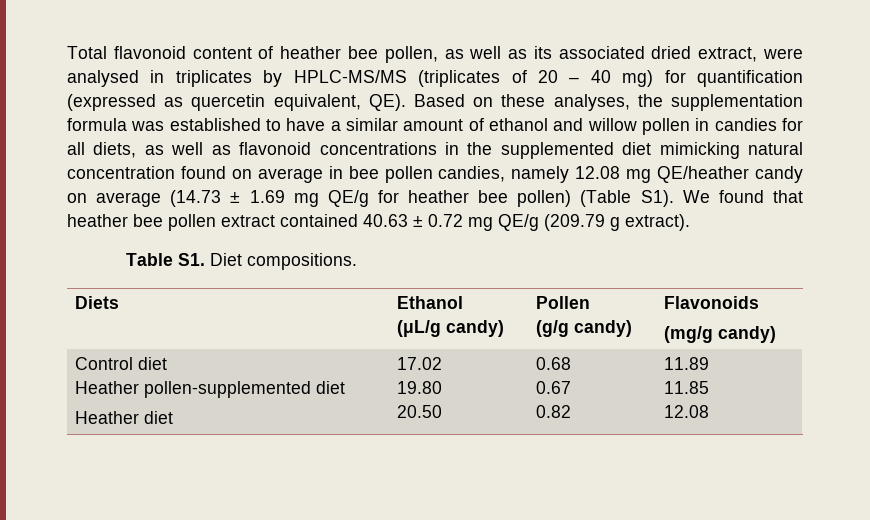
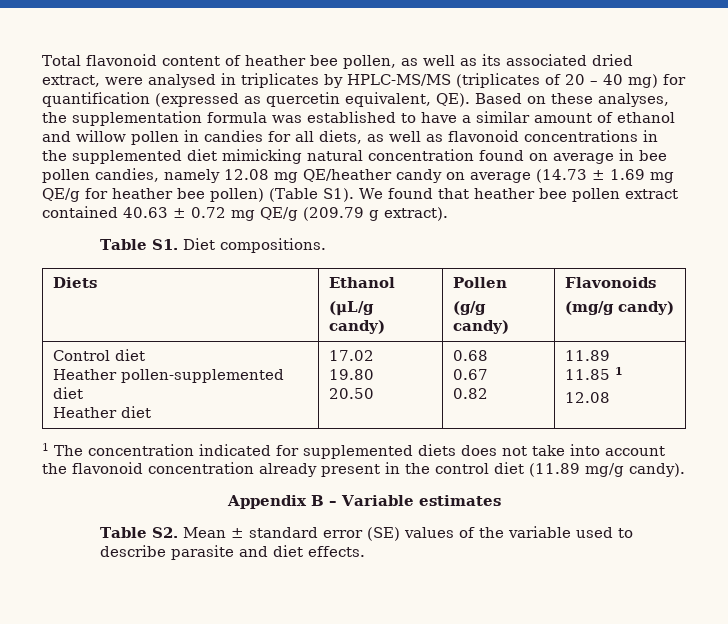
  Control diet
  Heather pollen-supplemented diet
  Heather diet | 17.02
  19.80
  20.50 | 0.68
  0.67
  0.82 | 11.89
- 11.85
+ 11.85 1
  12.08
+ 1 The concentration indicated for supplemented diets does not take into account the flavonoid concentration already present in the control diet (11.89 mg/g candy).
+ Appendix B – Variable estimates
+ Table S2. Mean ± standard error (SE) values of the variable used to describe parasite and diet effects.

